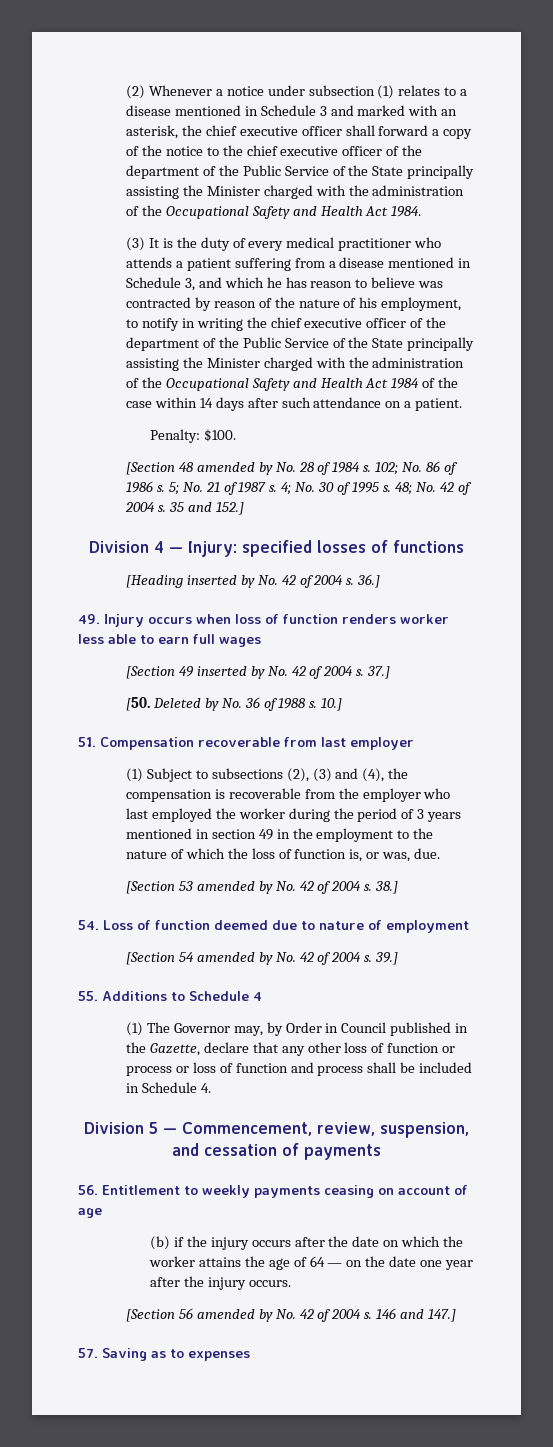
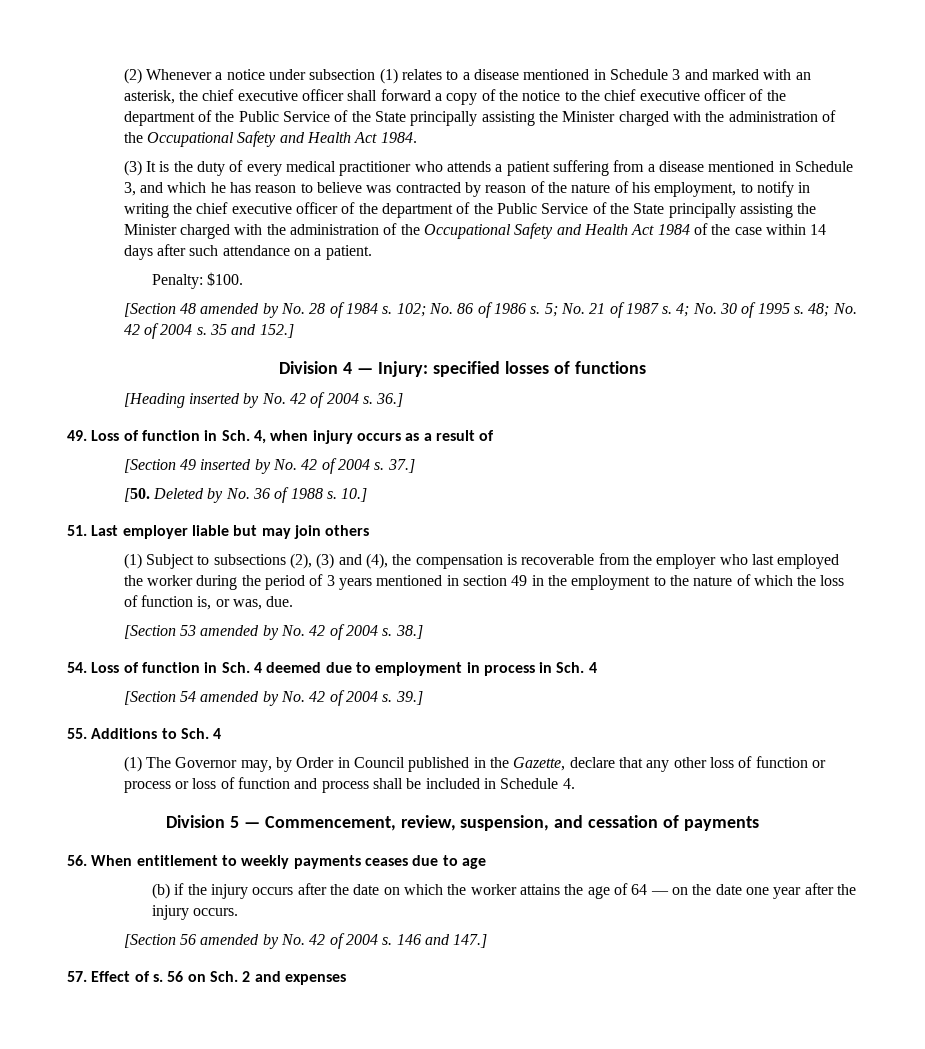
- 49. Injury occurs when loss of function renders worker less able to earn full wages
+ 49. Loss of function in Sch. 4, when injury occurs as a result of
- 51. Compensation recoverable from last employer
+ 51. Last employer liable but may join others
- 54. Loss of function deemed due to nature of employment
+ 54. Loss of function in Sch. 4 deemed due to employment in process in Sch. 4
- 55. Additions to Schedule 4
+ 55. Additions to Sch. 4
- 56. Entitlement to weekly payments ceasing on account of age
+ 56. When entitlement to weekly payments ceases due to age
- 57. Saving as to expenses
+ 57. Effect of s. 56 on Sch. 2 and expenses

